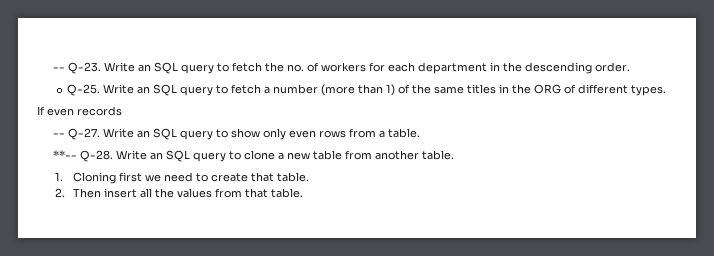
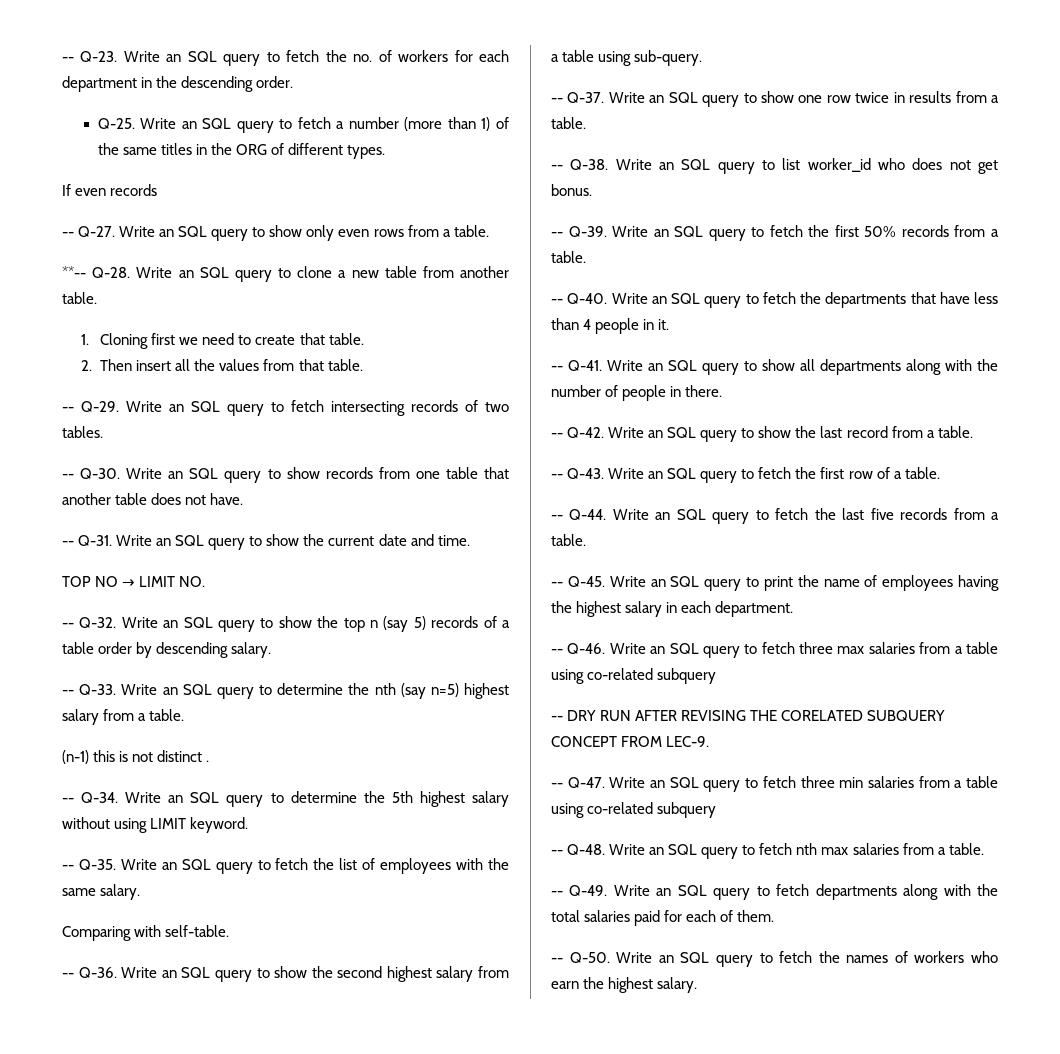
+ -- Q-29. Write an SQL query to fetch intersecting records of two tables.
+ -- Q-30. Write an SQL query to show records from one table that another table does not have.
+ -- Q-31. Write an SQL query to show the current date and time.
+ TOP NO → LIMIT NO.
+ -- Q-32. Write an SQL query to show the top n (say 5) records of a table order by descending salary.
+ -- Q-33. Write an SQL query to determine the nth (say n=5) highest salary from a table.
+ (n-1) this is not distinct .
+ -- Q-34. Write an SQL query to determine the 5th highest salary without using LIMIT keyword.
+ -- Q-35. Write an SQL query to fetch the list of employees with the same salary.
+ Comparing with self-table.
+ -- Q-36. Write an SQL query to show the second highest salary from a table using sub-query.
+ -- Q-37. Write an SQL query to show one row twice in results from a table.
+ -- Q-38. Write an SQL query to list worker_id who does not get bonus.
+ -- Q-39. Write an SQL query to fetch the first 50% records from a table.
+ -- Q-40. Write an SQL query to fetch the departments that have less than 4 people in it.
+ -- Q-41. Write an SQL query to show all departments along with the number of people in there.
+ -- Q-42. Write an SQL query to show the last record from a table.
+ -- Q-43. Write an SQL query to fetch the first row of a table.
+ -- Q-44. Write an SQL query to fetch the last five records from a table.
+ -- Q-45. Write an SQL query to print the name of employees having the highest salary in each department.
+ -- Q-46. Write an SQL query to fetch three max salaries from a table using co-related subquery
+ -- DRY RUN AFTER REVISING THE CORELATED SUBQUERY CONCEPT FROM LEC-9.
+ -- Q-47. Write an SQL query to fetch three min salaries from a table using co-related subquery
+ -- Q-48. Write an SQL query to fetch nth max salaries from a table.
+ -- Q-49. Write an SQL query to fetch departments along with the total salaries paid for each of them.
+ -- Q-50. Write an SQL query to fetch the names of workers who earn the highest salary.

